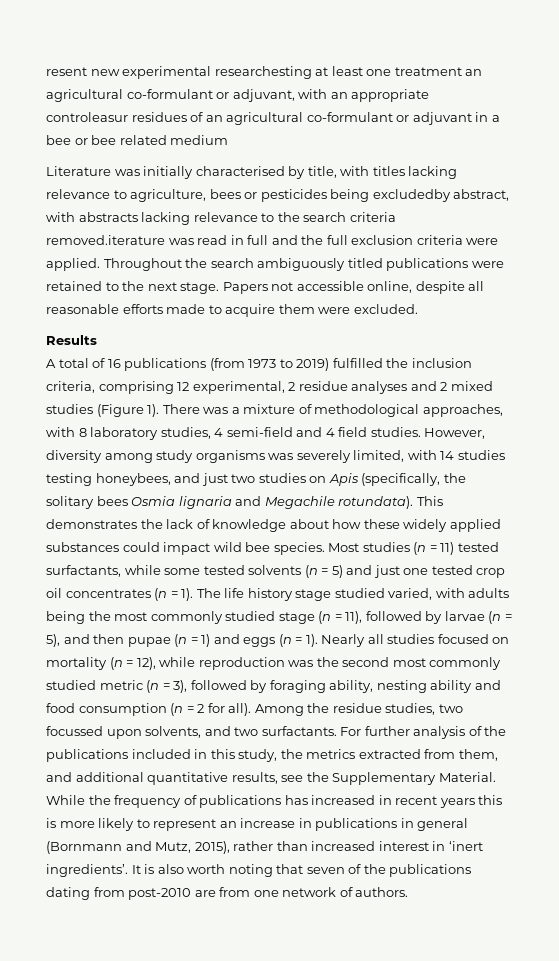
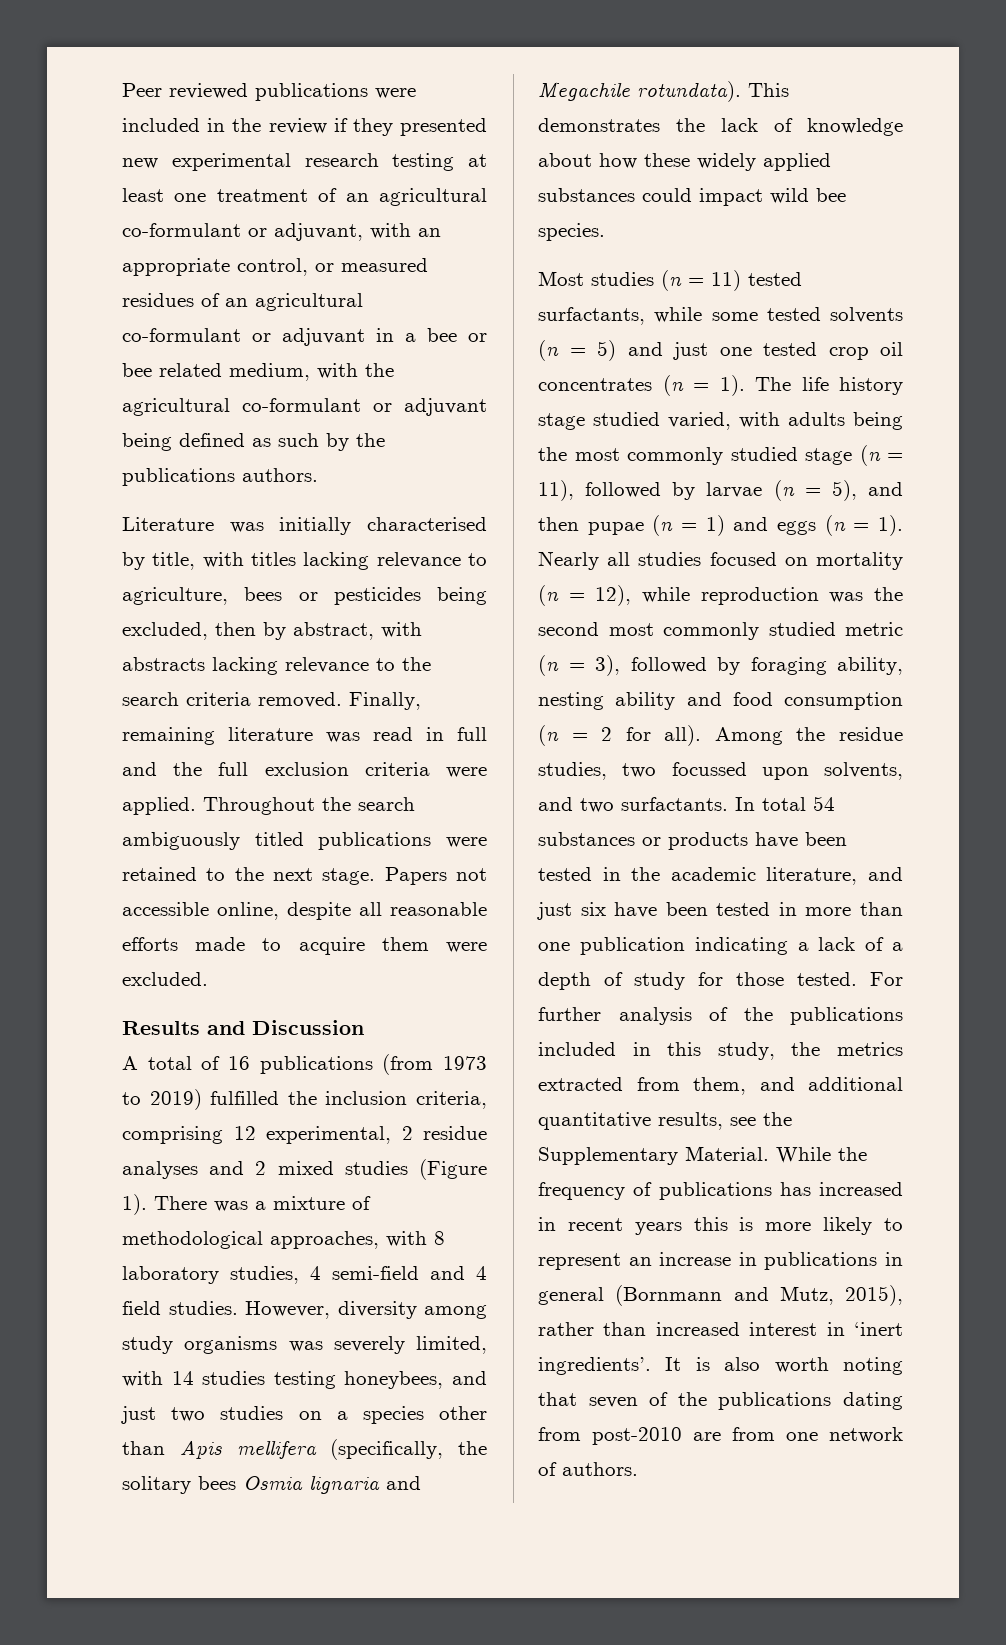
- resent new experimental researchesting at least one treatment an agricultural co-formulant or adjuvant, with an appropriate controleasur residues of an agricultural co-formulant or adjuvant in a bee or bee related medium
+ Peer reviewed publications were included in the review if they presented new experimental research testing at least one treatment of an agricultural co-formulant or adjuvant, with an appropriate control, or measured residues of an agricultural co-formulant or adjuvant in a bee or bee related medium, with the agricultural co-formulant or adjuvant being defined as such by the publications authors.
- Literature was initially characterised by title, with titles lacking relevance to agriculture, bees or pesticides being excludedby abstract, with abstracts lacking relevance to the search criteria removed.iterature was read in full and the full exclusion criteria were applied.
+ Literature was initially characterised by title, with titles lacking relevance to agriculture, bees or pesticides being excluded, then by abstract, with abstracts lacking relevance to the search criteria removed. Finally, remaining literature was read in full and the full exclusion criteria were applied.
- Results
+ Results and Discussion
- However, diversity among study organisms was severely limited, with 14 studies testing honeybees, and just two studies on Apis (specifically, the solitary bees Osmia lignaria and Megachile rotundata).
+ However, diversity among study organisms was severely limited, with 14 studies testing honeybees, and just two studies on a species other than Apis mellifera (specifically, the solitary bees Osmia lignaria and Megachile rotundata).
- This demonstrates the lack of knowledge about how these widely applied substances could impact wild bee species. Most studies (n = 11) tested surfactants, while some tested solvents (n = 5) and just one tested crop oil concentrates (n = 1).
+ This demonstrates the lack of knowledge about how these widely applied substances could impact wild bee species.
+ Most studies (n = 11) tested surfactants, while some tested solvents (n = 5) and just one tested crop oil concentrates (n = 1).
+ In total 54 substances or products have been tested in the academic literature, and just six have been tested in more than one publication indicating a lack of a depth of study for those tested.

